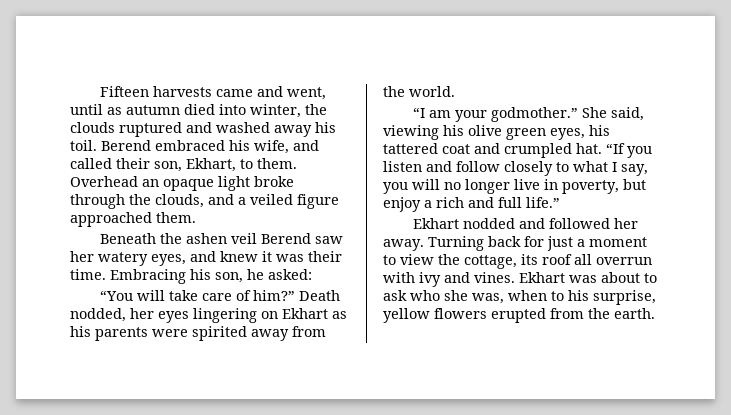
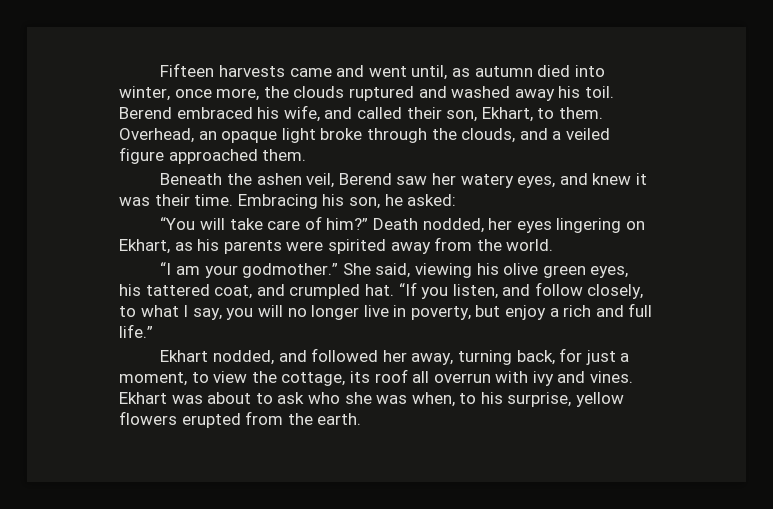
- Fifteen harvests came and went, until as autumn died into winter, the clouds ruptured and washed away his toil.
+ Fifteen harvests came and went until, as autumn died into winter, once more, the clouds ruptured and washed away his toil.
- Overhead an opaque light broke through the clouds, and a veiled figure approached them.
+ Overhead, an opaque light broke through the clouds, and a veiled figure approached them.
- Beneath the ashen veil Berend saw her watery eyes, and knew it was their time.
+ Beneath the ashen veil, Berend saw her watery eyes, and knew it was their time.
- Death nodded, her eyes lingering on Ekhart as his parents were spirited away from the world.
+ Death nodded, her eyes lingering on Ekhart, as his parents were spirited away from the world.
- She said, viewing his olive green eyes, his tattered coat and crumpled hat.
+ She said, viewing his olive green eyes, his tattered coat, and crumpled hat.
- “If you listen and follow closely to what I say, you will no longer live in poverty, but enjoy a rich and full life.”
+ “If you listen, and follow closely, to what I say, you will no longer live in poverty, but enjoy a rich and full life.”
- Ekhart nodded and followed her away. Turning back for just a moment to view the cottage, its roof all overrun with ivy and vines.
+ Ekhart nodded, and followed her away, turning back, for just a moment, to view the cottage, its roof all overrun with ivy and vines.
- Ekhart was about to ask who she was, when to his surprise, yellow flowers erupted from the earth.
+ Ekhart was about to ask who she was when, to his surprise, yellow flowers erupted from the earth.

